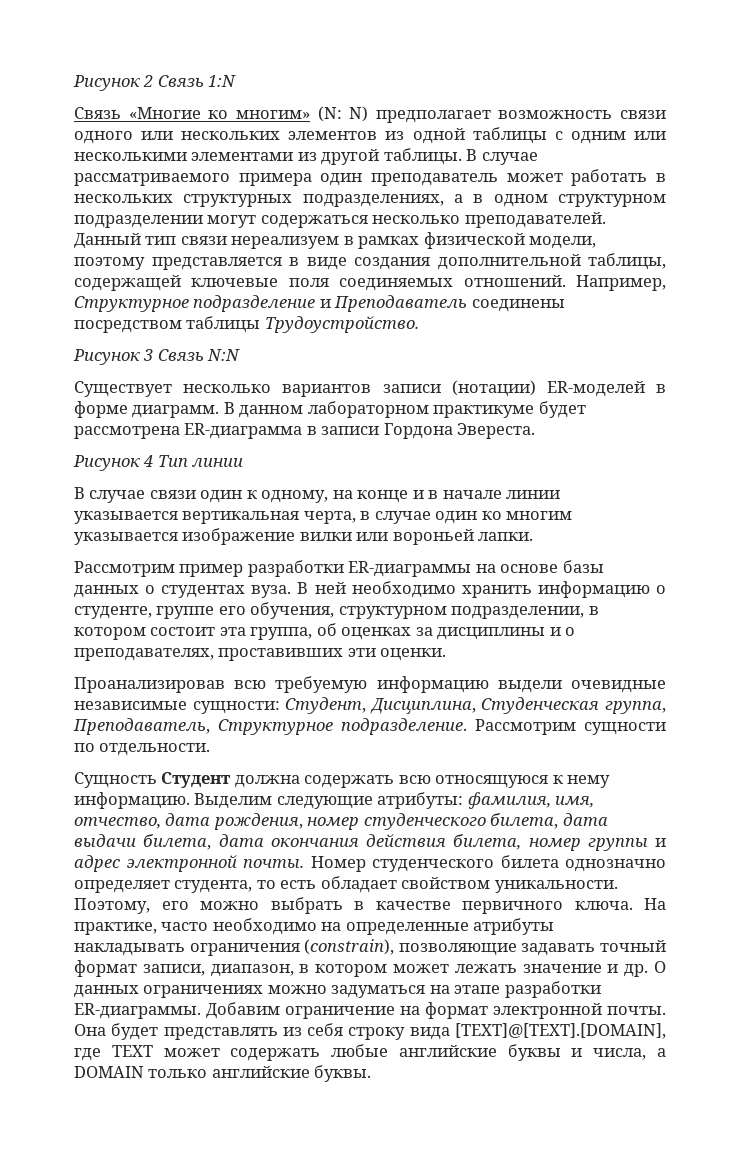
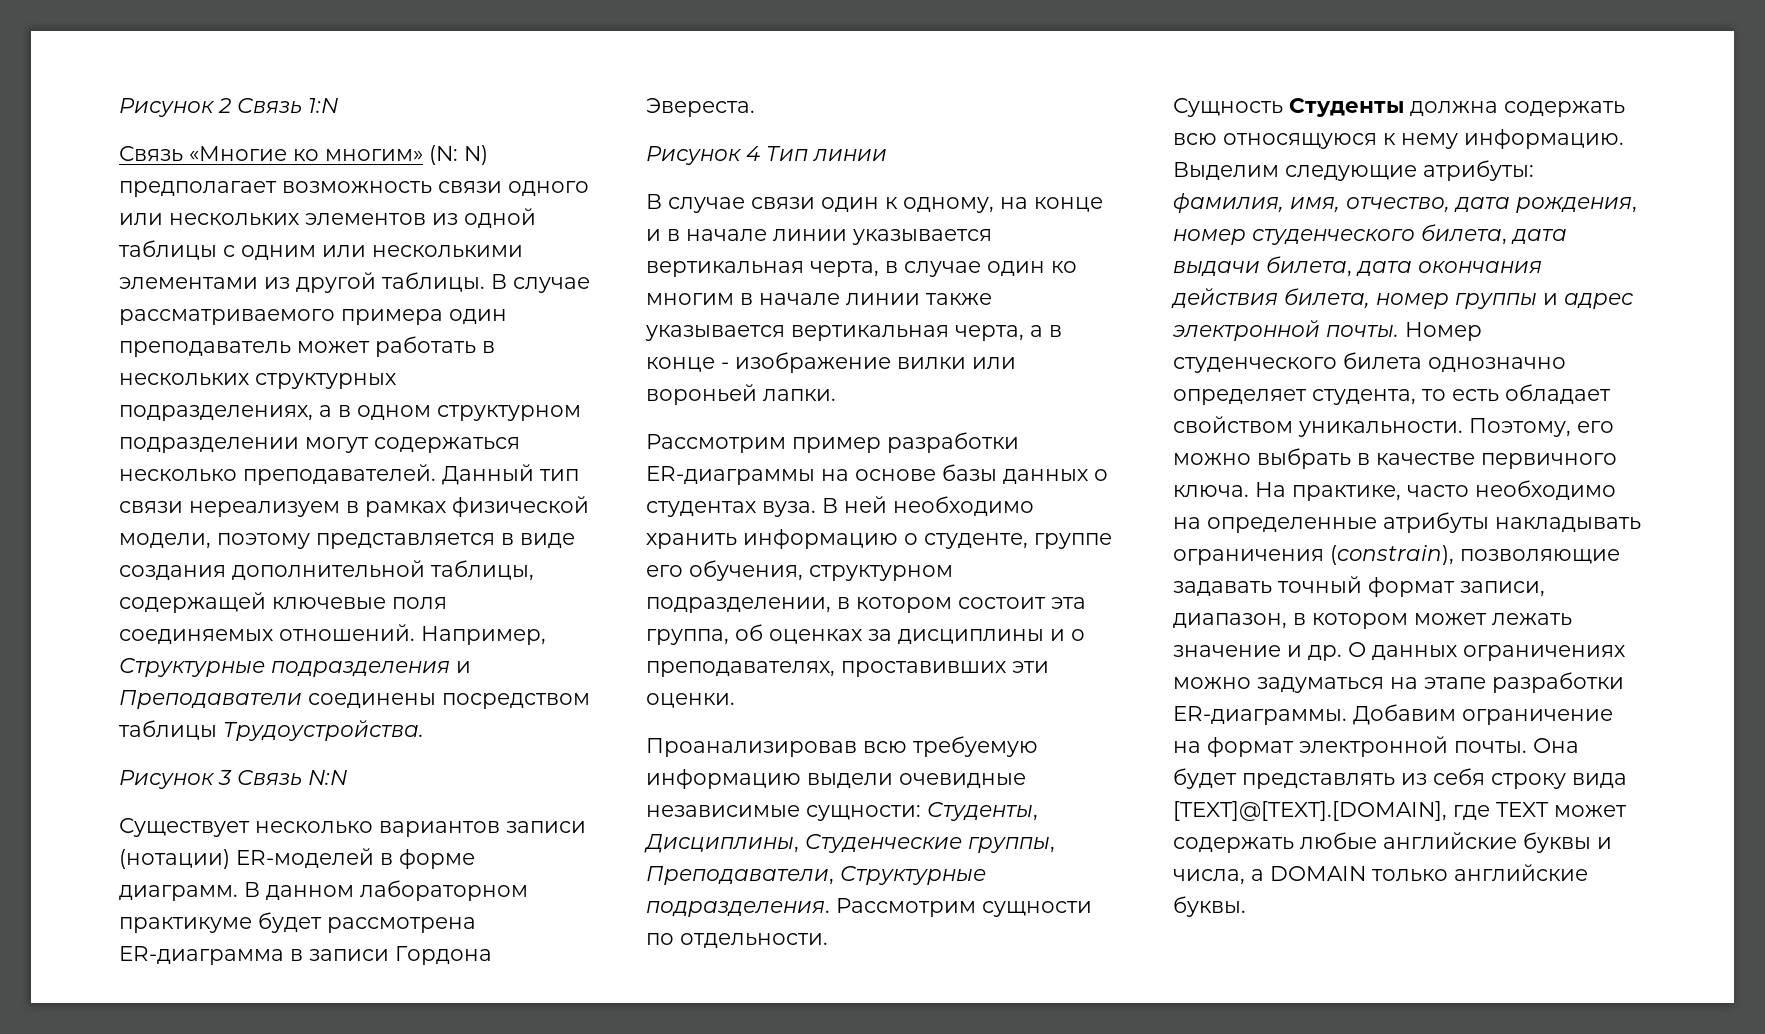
- Например, Структурное подразделение и Преподаватель соединены посредством таблицы Трудоустройство.
+ Например, Структурные подразделения и Преподаватели соединены посредством таблицы Трудоустройства.
- В случае связи один к одному, на конце и в начале линии указывается вертикальная черта, в случае один ко многим указывается изображение вилки или вороньей лапки.
+ В случае связи один к одному, на конце и в начале линии указывается вертикальная черта, в случае один ко многим в начале линии также указывается вертикальная черта, а в конце - изображение вилки или вороньей лапки.
- Проанализировав всю требуемую информацию выдели очевидные независимые сущности: Студент, Дисциплина, Студенческая группа, Преподаватель, Структурное подразделение.
+ Проанализировав всю требуемую информацию выдели очевидные независимые сущности: Студенты, Дисциплины, Студенческие группы, Преподаватели, Структурные подразделения.
- Сущность Студент должна содержать всю относящуюся к нему информацию.
+ Сущность Студенты должна содержать всю относящуюся к нему информацию.

